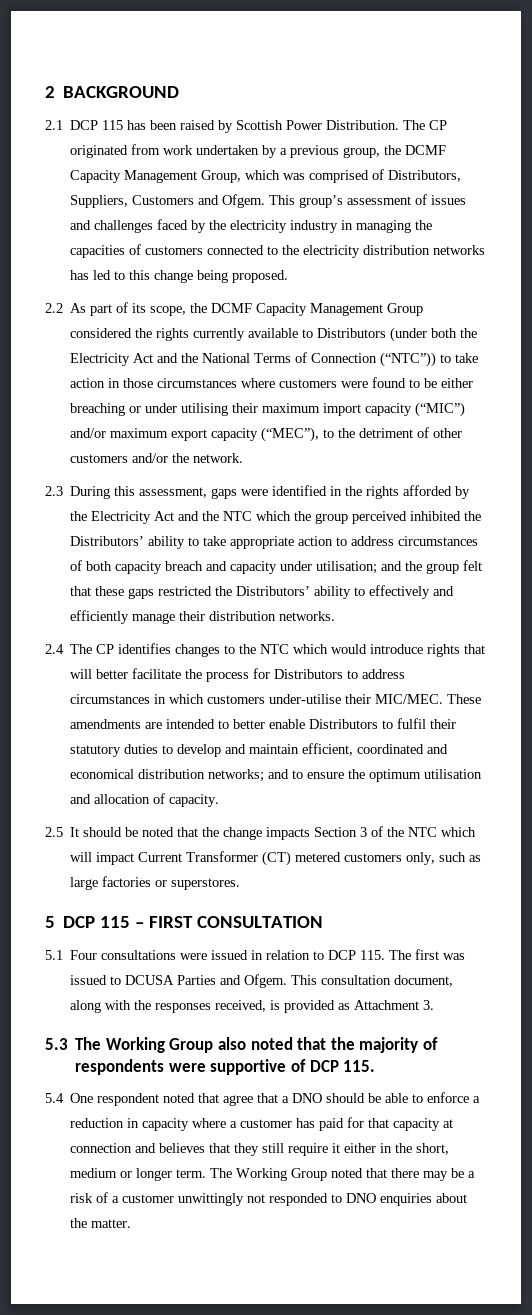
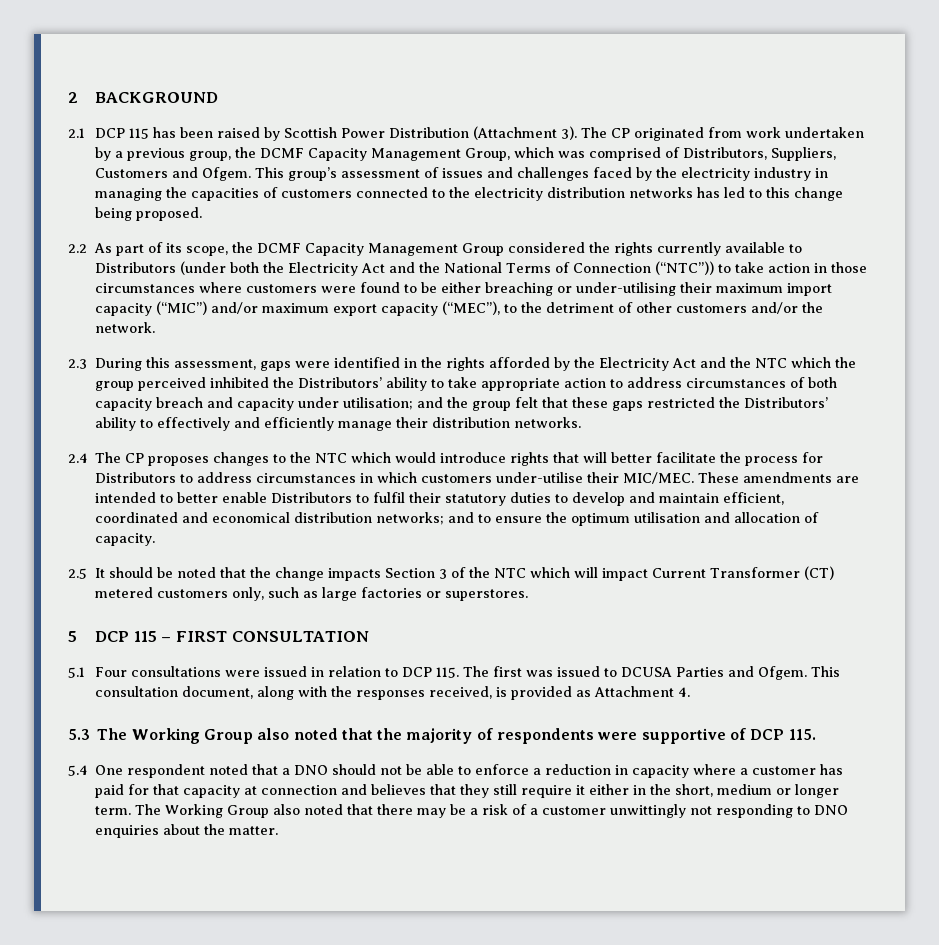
- 2.1 DCP 115 has been raised by Scottish Power Distribution.
+ 2.1 DCP 115 has been raised by Scottish Power Distribution (Attachment 3).
- 2.2 As part of its scope, the DCMF Capacity Management Group considered the rights currently available to Distributors (under both the Electricity Act and the National Terms of Connection (“NTC”)) to take action in those circumstances where customers were found to be either breaching or under utilising their maximum import capacity (“MIC”) and/or maximum export capacity (“MEC”), to the detriment of other customers and/or the network.
+ 2.2 As part of its scope, the DCMF Capacity Management Group considered the rights currently available to Distributors (under both the Electricity Act and the National Terms of Connection (“NTC”)) to take action in those circumstances where customers were found to be either breaching or under-utilising their maximum import capacity (“MIC”) and/or maximum export capacity (“MEC”), to the detriment of other customers and/or the network.
- 2.4 The CP identifies changes to the NTC which would introduce rights that will better facilitate the process for Distributors to address circumstances in which customers under-utilise their MIC/MEC.
+ 2.4 The CP proposes changes to the NTC which would introduce rights that will better facilitate the process for Distributors to address circumstances in which customers under-utilise their MIC/MEC.
- This consultation document, along with the responses received, is provided as Attachment 3.
+ This consultation document, along with the responses received, is provided as Attachment 4.
- 5.4 One respondent noted that agree that a DNO should be able to enforce a reduction in capacity where a customer has paid for that capacity at connection and believes that they still require it either in the short, medium or longer term.
+ 5.4 One respondent noted that a DNO should not be able to enforce a reduction in capacity where a customer has paid for that capacity at connection and believes that they still require it either in the short, medium or longer term.
- The Working Group noted that there may be a risk of a customer unwittingly not responded to DNO enquiries about the matter.
+ The Working Group also noted that there may be a risk of a customer unwittingly not responding to DNO enquiries about the matter.

